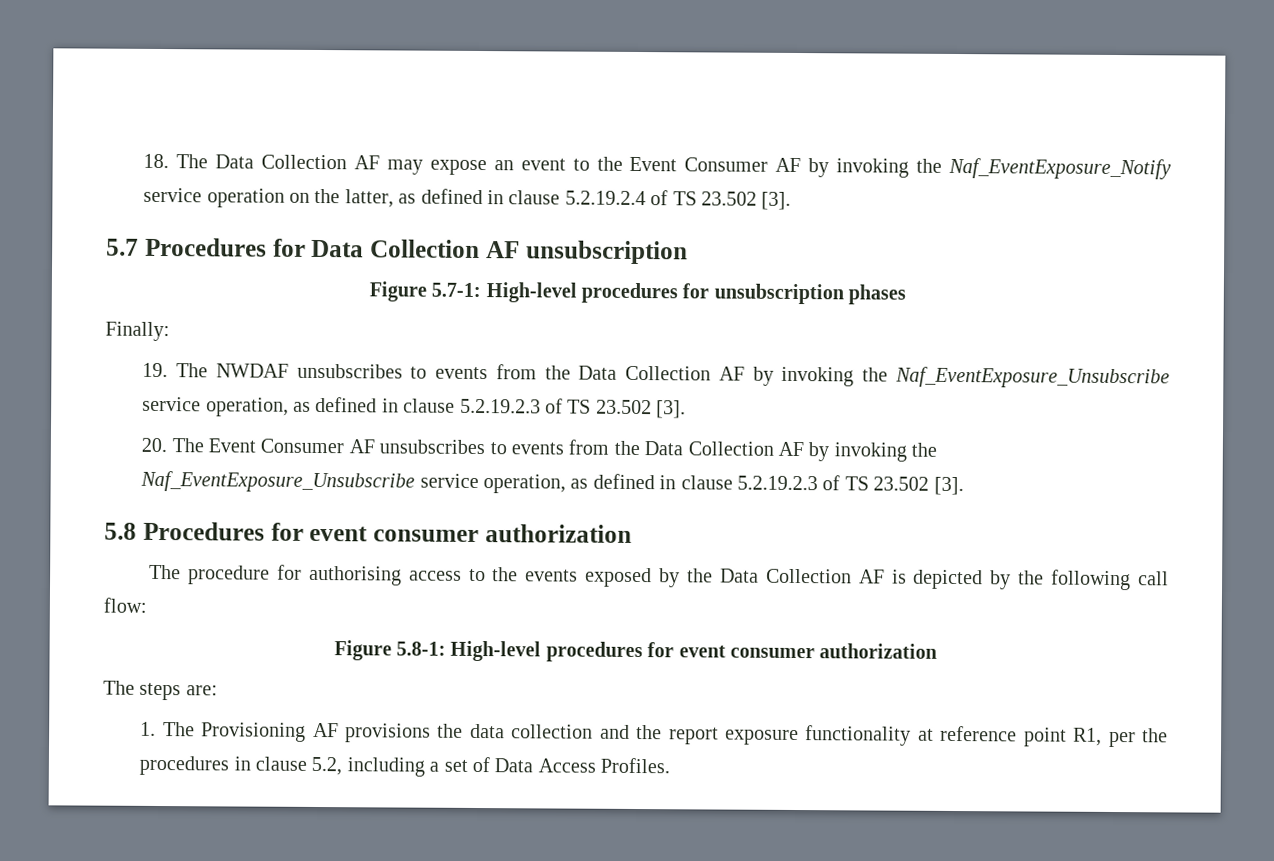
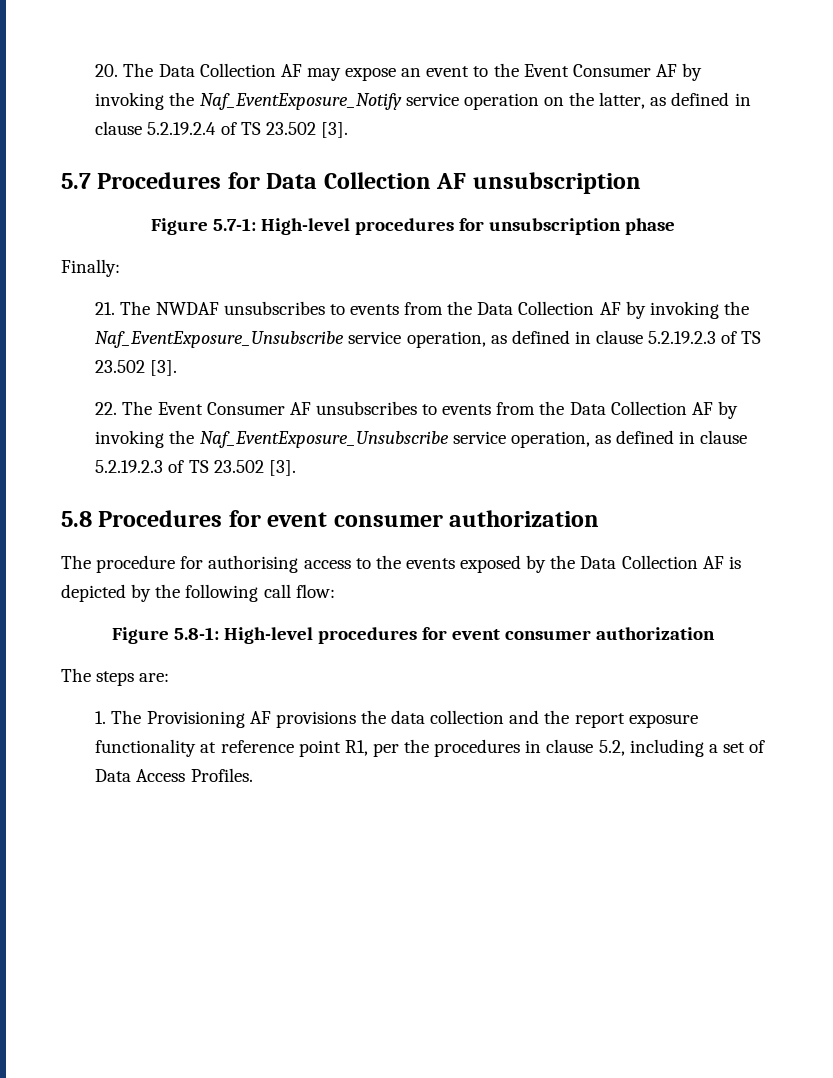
- 18. The Data Collection AF may expose an event to the Event Consumer AF by invoking the Naf_EventExposure_Notify service operation on the latter, as defined in clause 5.2.19.2.4 of TS 23.502 [3].
+ 20. The Data Collection AF may expose an event to the Event Consumer AF by invoking the Naf_EventExposure_Notify service operation on the latter, as defined in clause 5.2.19.2.4 of TS 23.502 [3].
- Figure 5.7-1: High-level procedures for unsubscription phases
+ Figure 5.7-1: High-level procedures for unsubscription phase
- 19. The NWDAF unsubscribes to events from the Data Collection AF by invoking the Naf_EventExposure_Unsubscribe service operation, as defined in clause 5.2.19.2.3 of TS 23.502 [3].
+ 21. The NWDAF unsubscribes to events from the Data Collection AF by invoking the Naf_EventExposure_Unsubscribe service operation, as defined in clause 5.2.19.2.3 of TS 23.502 [3].
- 20. The Event Consumer AF unsubscribes to events from the Data Collection AF by invoking the Naf_EventExposure_Unsubscribe service operation, as defined in clause 5.2.19.2.3 of TS 23.502 [3].
+ 22. The Event Consumer AF unsubscribes to events from the Data Collection AF by invoking the Naf_EventExposure_Unsubscribe service operation, as defined in clause 5.2.19.2.3 of TS 23.502 [3].

